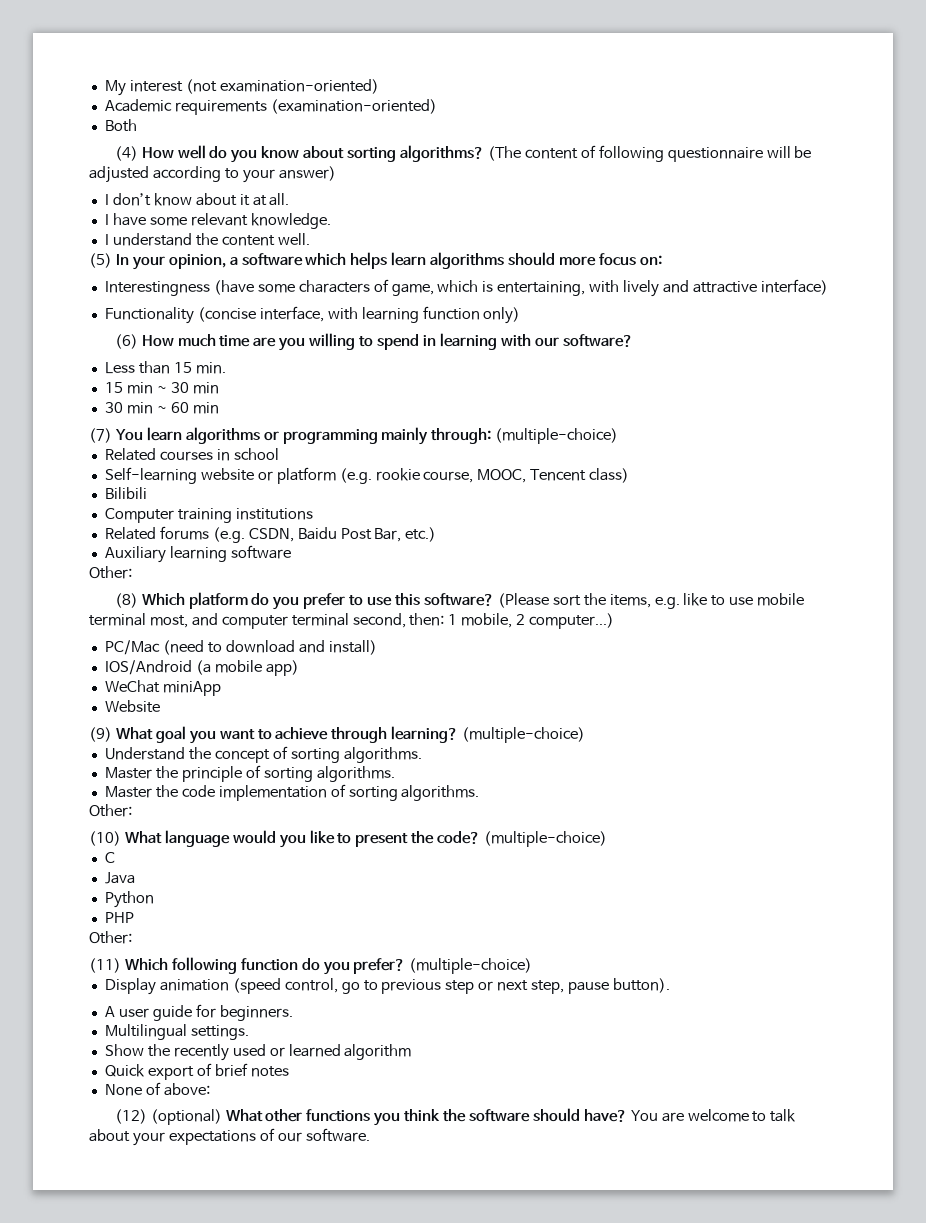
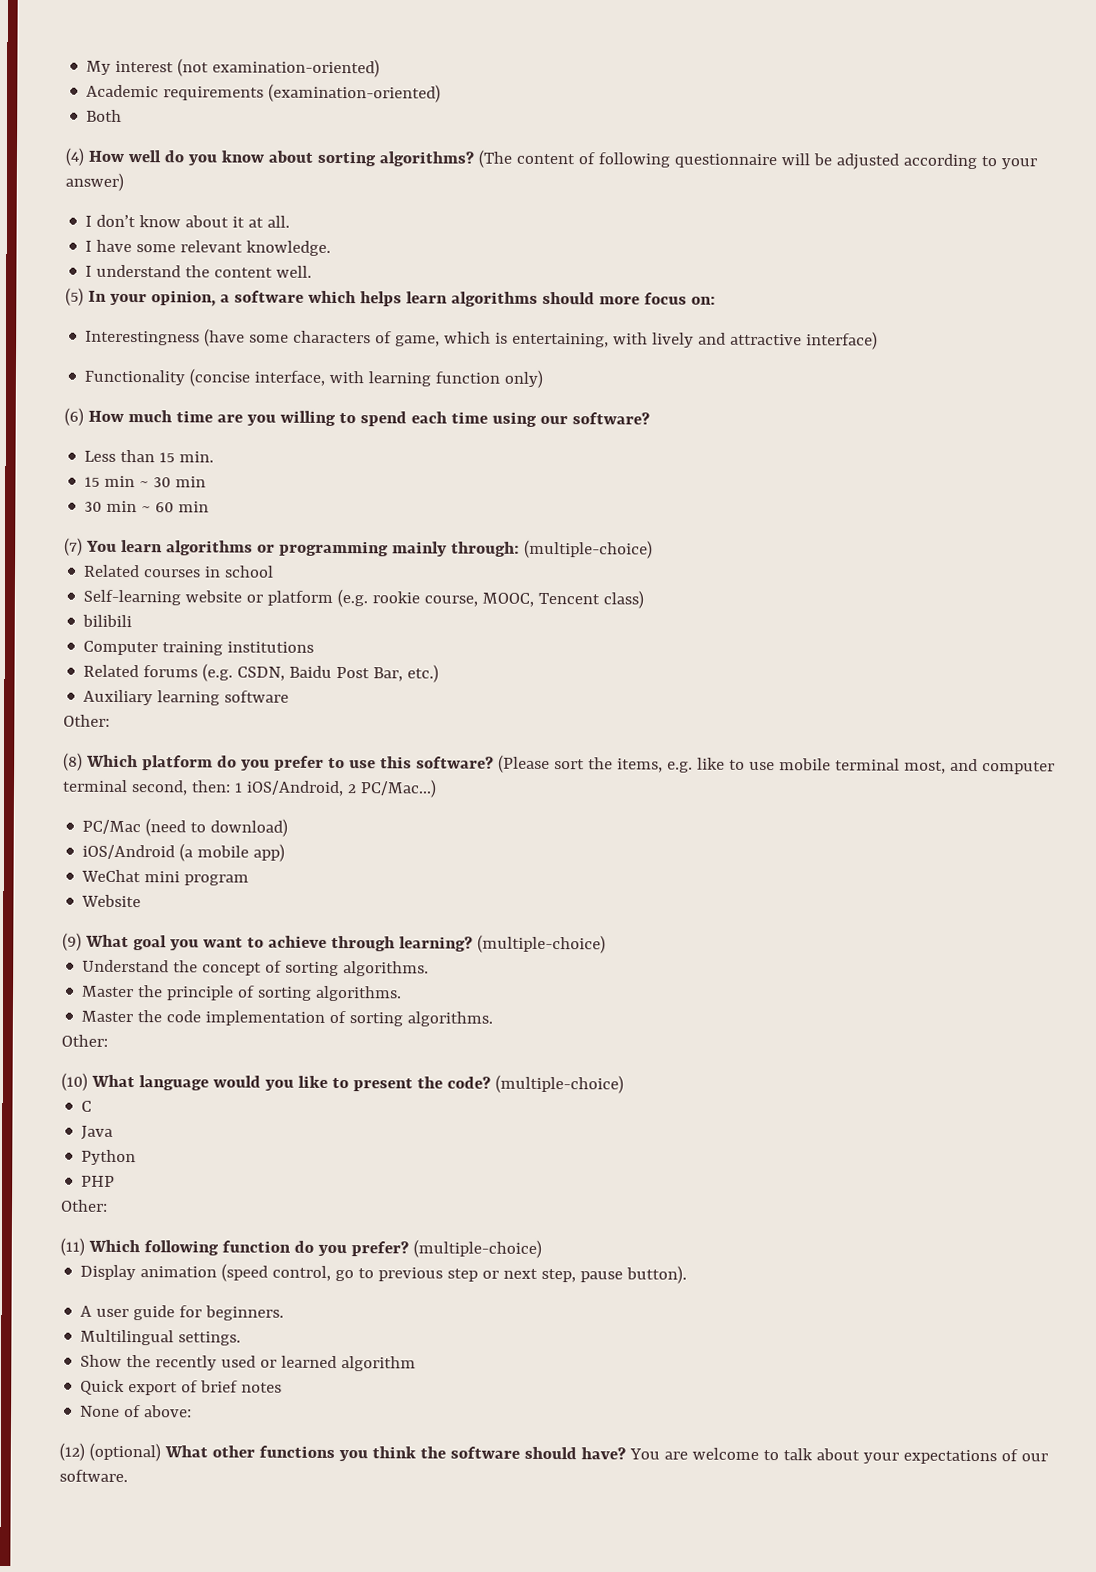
- (6) How much time are you willing to spend in learning with our software?
+ (6) How much time are you willing to spend each time using our software?
- Bilibili
+ bilibili
- (Please sort the items, e.g. like to use mobile terminal most, and computer terminal second, then: 1 mobile, 2 computer...)
+ (Please sort the items, e.g. like to use mobile terminal most, and computer terminal second, then: 1 iOS/Android, 2 PC/Mac...)
- PC/Mac (need to download and install)
- IOS/Android (a mobile app)
+ PC/Mac (need to download)
+ iOS/Android (a mobile app)
- WeChat miniApp
+ WeChat mini program

